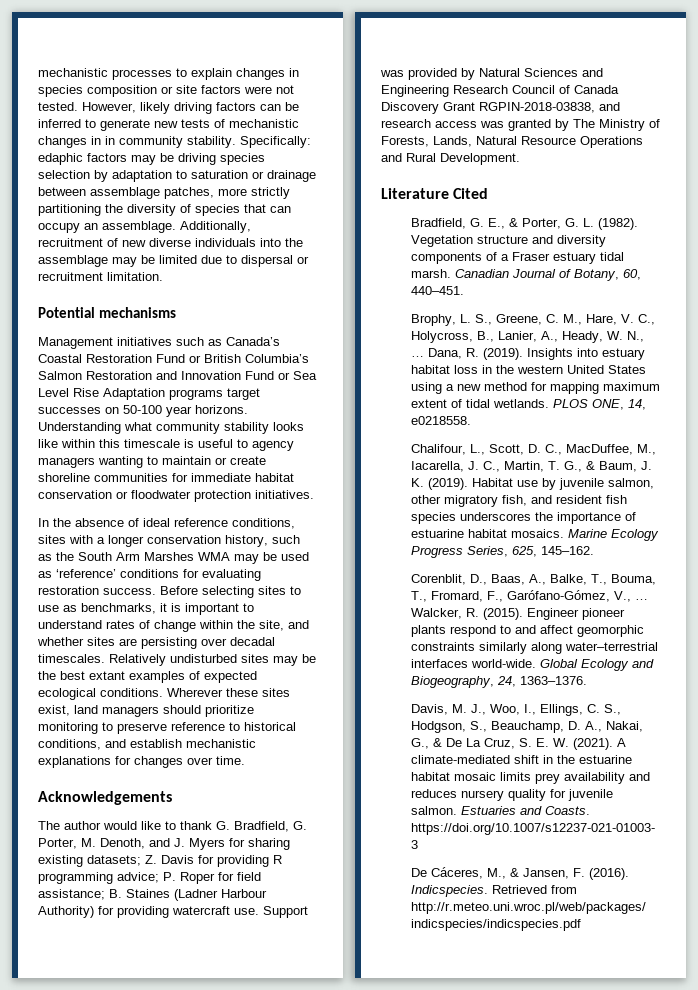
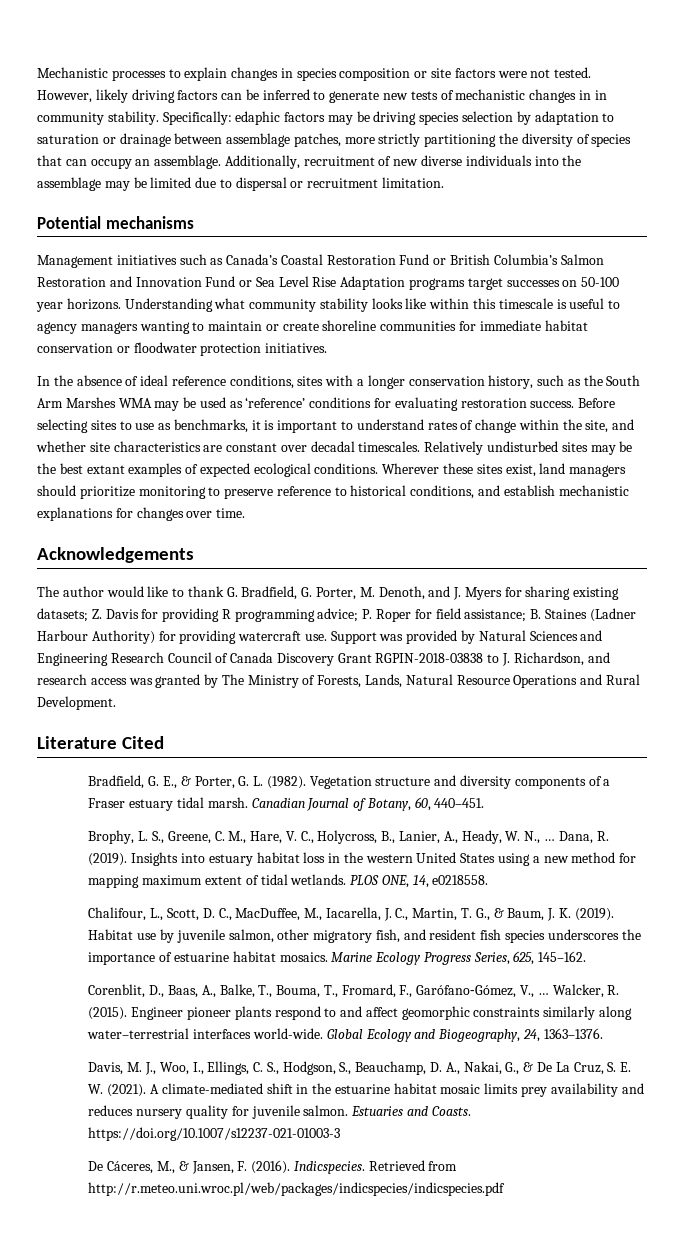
- mechanistic processes to explain changes in species composition or site factors were not tested.
+ Mechanistic processes to explain changes in species composition or site factors were not tested.
- Before selecting sites to use as benchmarks, it is important to understand rates of change within the site, and whether sites are persisting over decadal timescales.
+ Before selecting sites to use as benchmarks, it is important to understand rates of change within the site, and whether site characteristics are constant over decadal timescales.
- Support was provided by Natural Sciences and Engineering Research Council of Canada Discovery Grant RGPIN-2018-03838, and research access was granted by The Ministry of Forests, Lands, Natural Resource Operations and Rural Development.
+ Support was provided by Natural Sciences and Engineering Research Council of Canada Discovery Grant RGPIN-2018-03838 to J. Richardson, and research access was granted by The Ministry of Forests, Lands, Natural Resource Operations and Rural Development.

